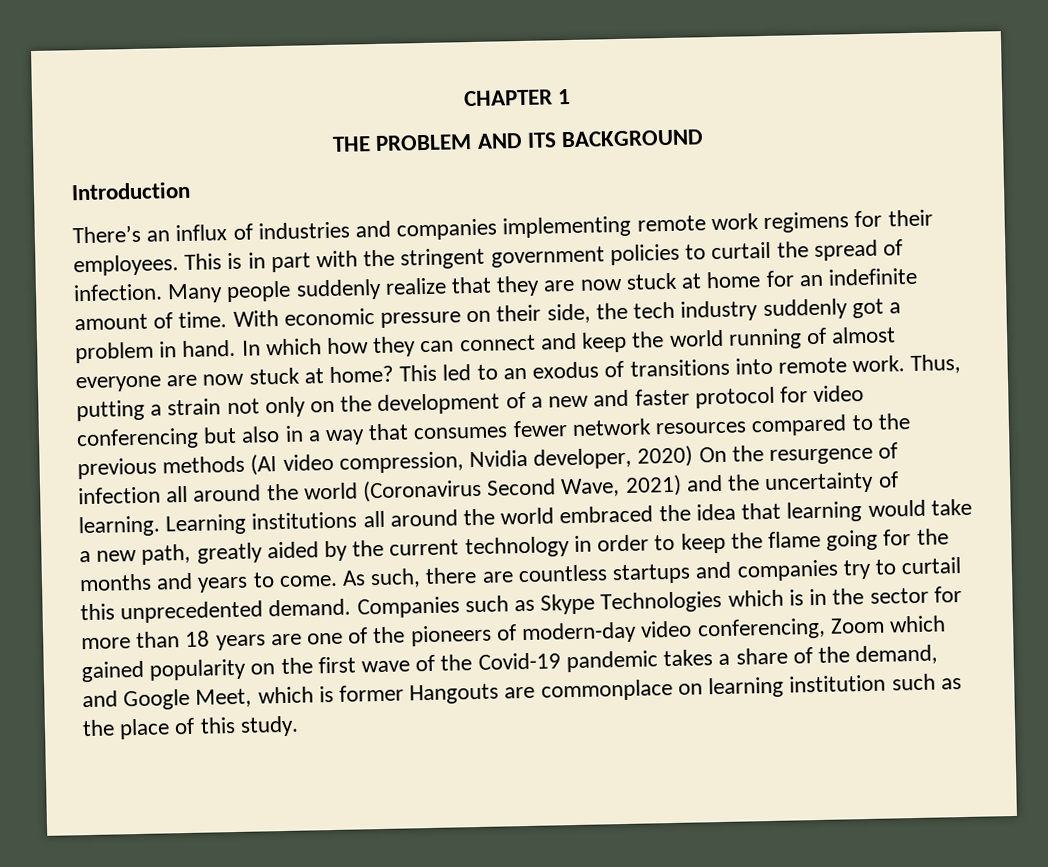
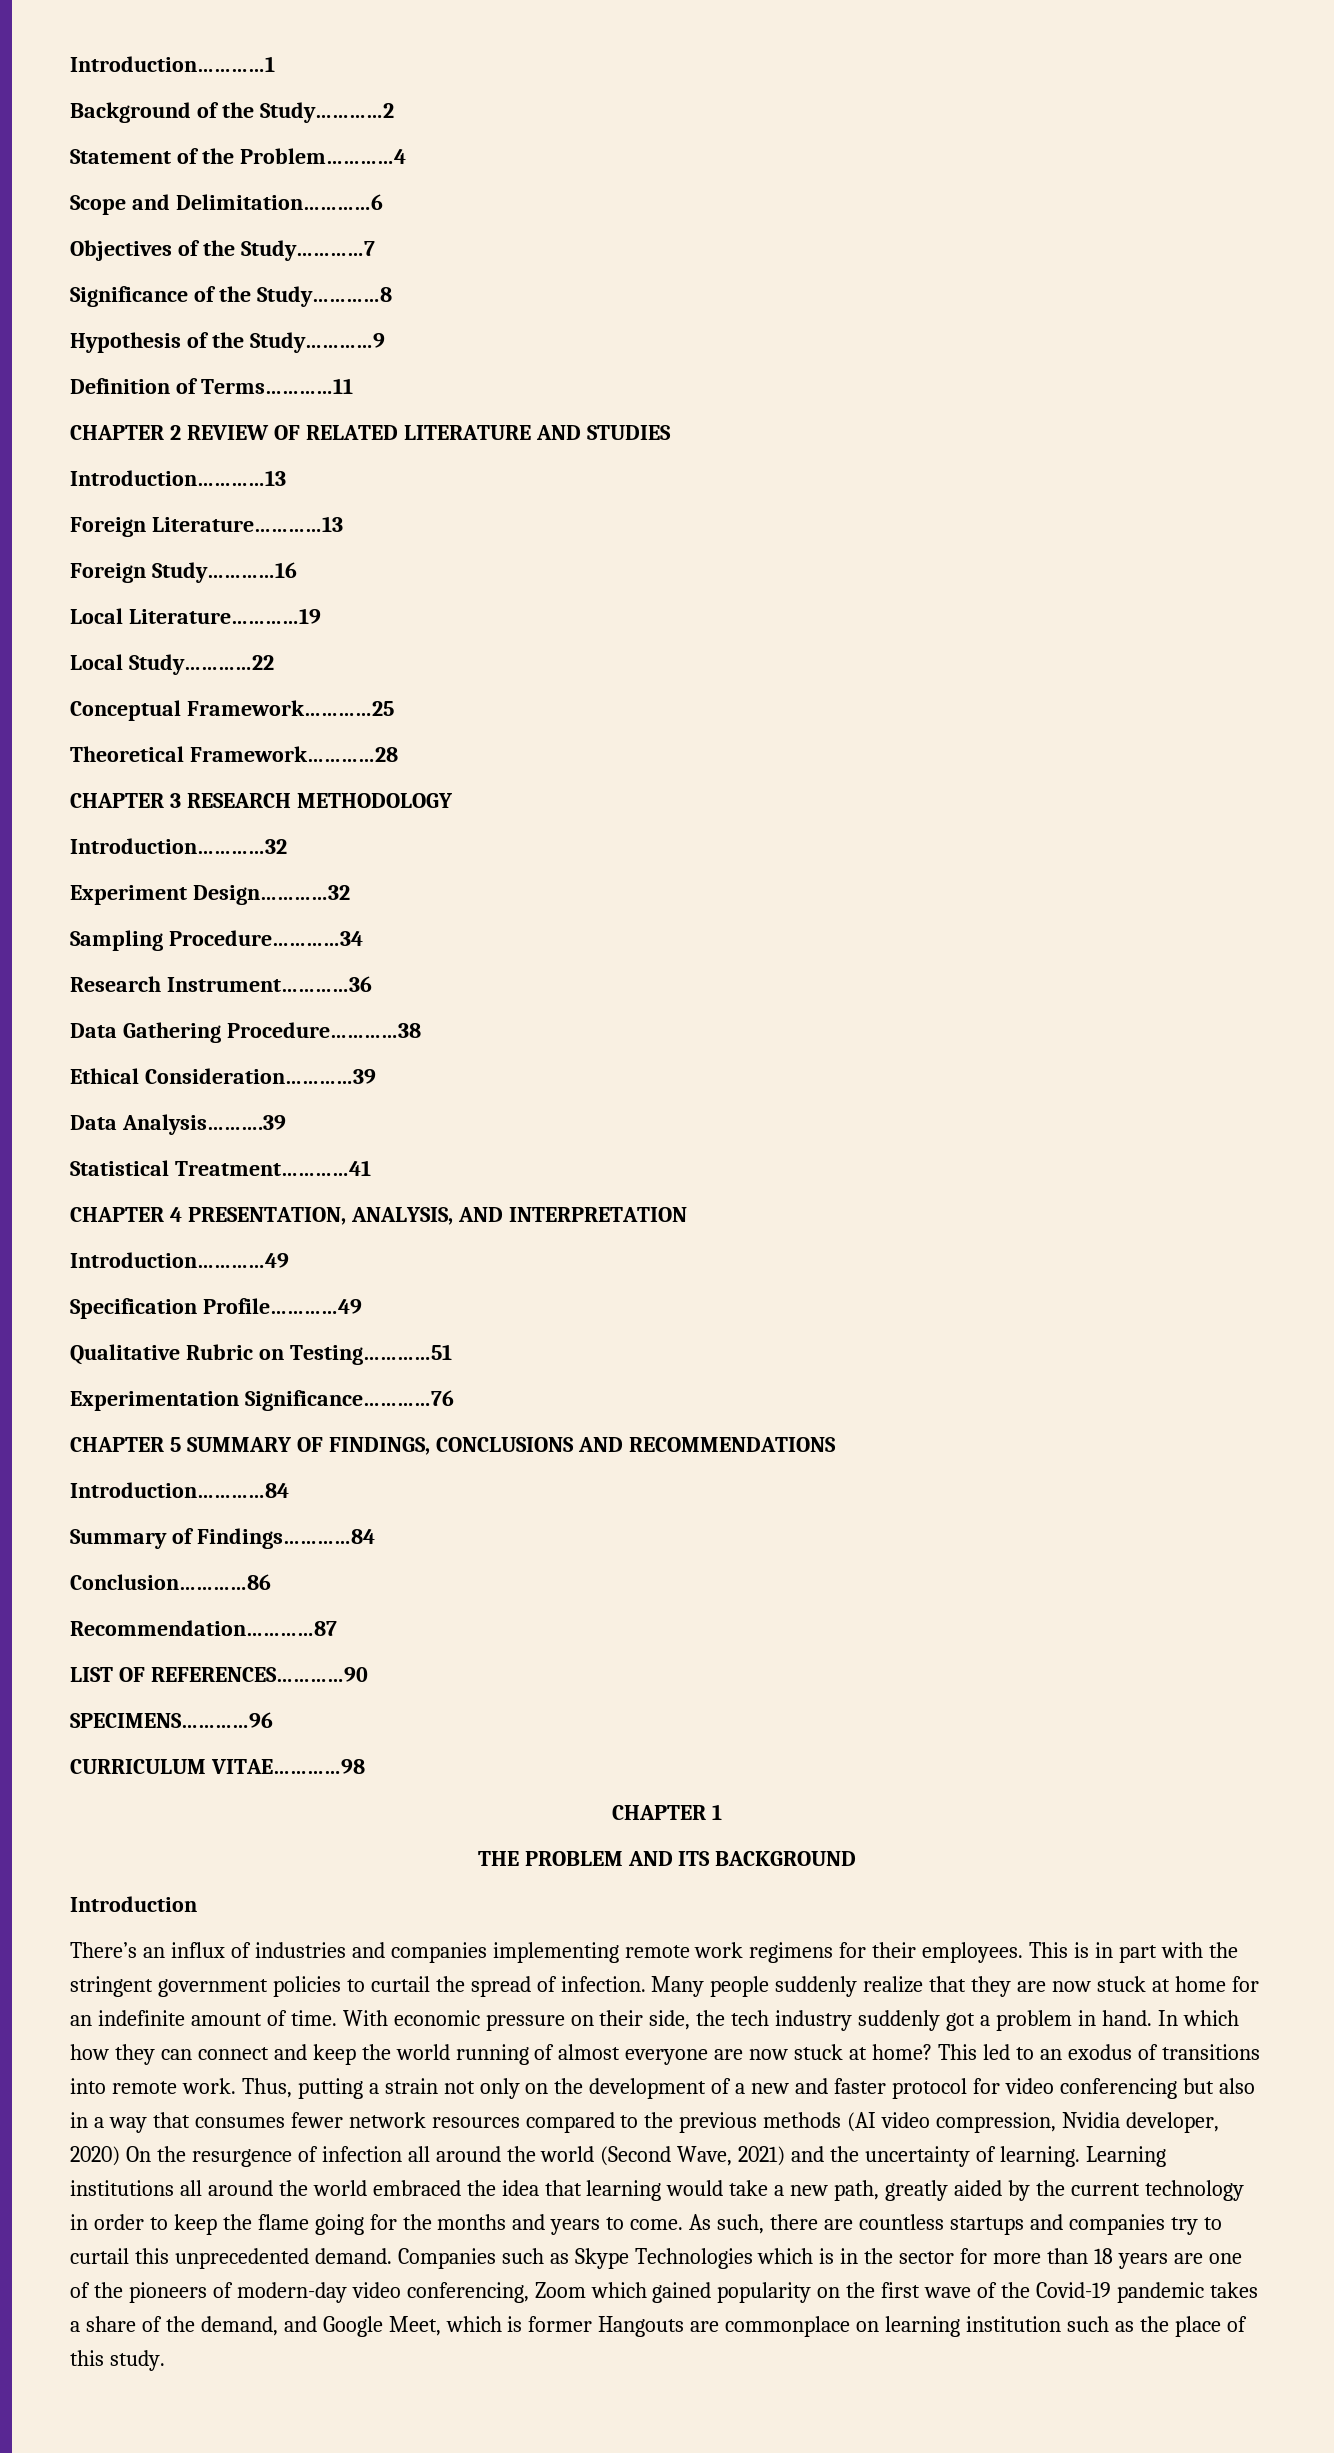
+ Introduction…………1
+ Background of the Study…………2
+ Statement of the Problem…………4
+ Scope and Delimitation…………6
+ Objectives of the Study…………7
+ Significance of the Study…………8
+ Hypothesis of the Study…………9
+ Definition of Terms…………11
+ CHAPTER 2 REVIEW OF RELATED LITERATURE AND STUDIES
+ Introduction…………13
+ Foreign Literature…………13
+ Foreign Study…………16
+ Local Literature…………19
+ Local Study…………22
+ Conceptual Framework…………25
+ Theoretical Framework…………28
+ CHAPTER 3 RESEARCH METHODOLOGY
+ Introduction…………32
+ Experiment Design…………32
+ Sampling Procedure…………34
+ Research Instrument…………36
+ Data Gathering Procedure…………38
+ Ethical Consideration…………39
+ Data Analysis……….39
+ Statistical Treatment…………41
+ CHAPTER 4 PRESENTATION, ANALYSIS, AND INTERPRETATION
+ Introduction…………49
+ Specification Profile…………49
+ Qualitative Rubric on Testing…………51
+ Experimentation Significance…………76
+ CHAPTER 5 SUMMARY OF FINDINGS, CONCLUSIONS AND RECOMMENDATIONS
+ Introduction…………84
+ Summary of Findings…………84
+ Conclusion…………86
+ Recommendation…………87
+ LIST OF REFERENCES…………90
+ SPECIMENS…………96
+ CURRICULUM VITAE…………98
- Thus, putting a strain not only on the development of a new and faster protocol for video conferencing but also in a way that consumes fewer network resources compared to the previous methods (AI video compression, Nvidia developer, 2020) On the resurgence of infection all around the world (Coronavirus Second Wave, 2021) and the uncertainty of learning.
+ Thus, putting a strain not only on the development of a new and faster protocol for video conferencing but also in a way that consumes fewer network resources compared to the previous methods (AI video compression, Nvidia developer, 2020) On the resurgence of infection all around the world (Second Wave, 2021) and the uncertainty of learning.

